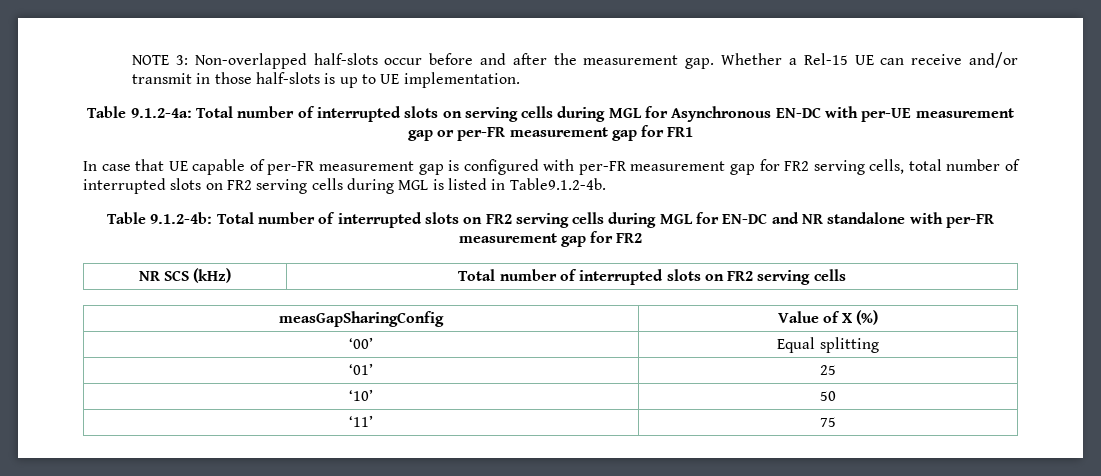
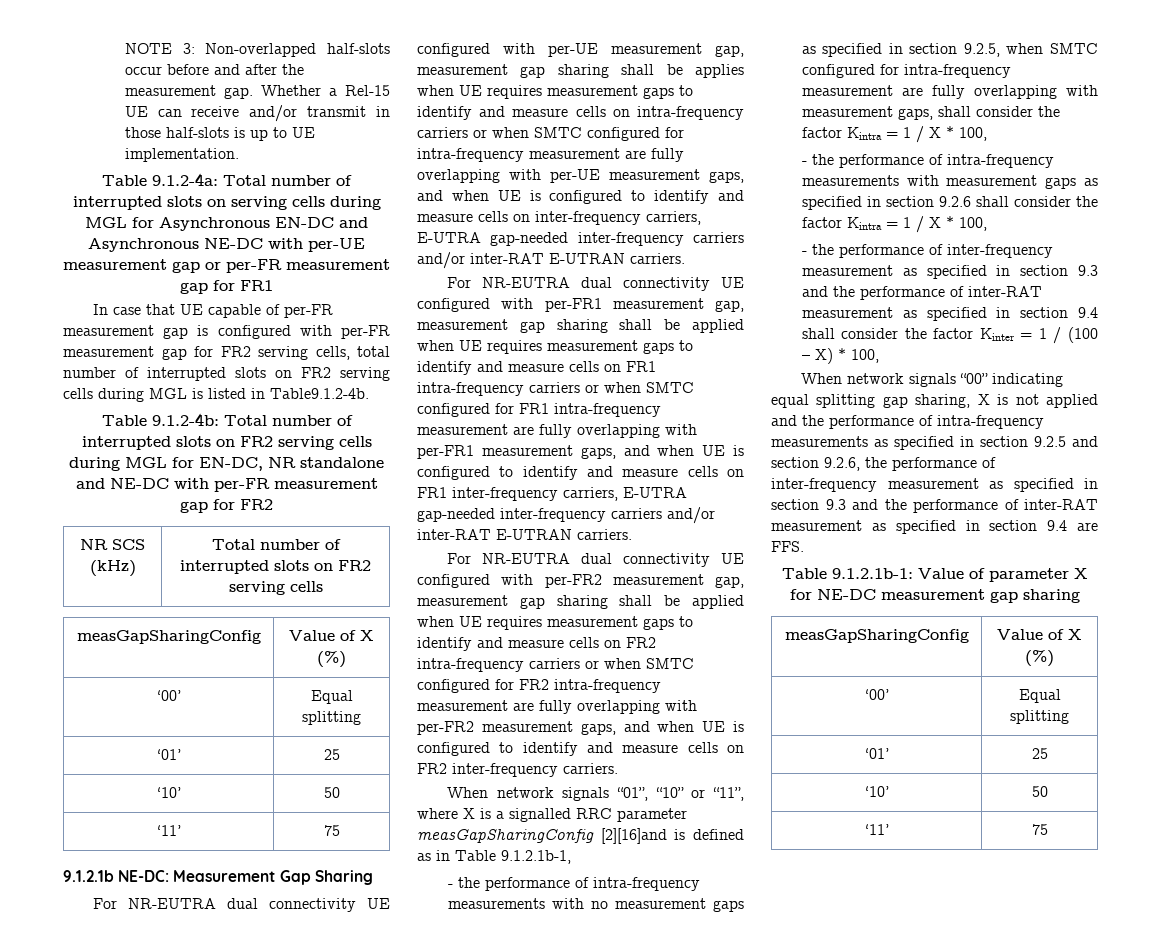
- Table 9.1.2-4a: Total number of interrupted slots on serving cells during MGL for Asynchronous EN-DC with per-UE measurement gap or per-FR measurement gap for FR1
+ Table 9.1.2-4a: Total number of interrupted slots on serving cells during MGL for Asynchronous EN-DC and Asynchronous NE-DC with per-UE measurement gap or per-FR measurement gap for FR1
- Table 9.1.2-4b: Total number of interrupted slots on FR2 serving cells during MGL for EN-DC and NR standalone with per-FR measurement gap for FR2
+ Table 9.1.2-4b: Total number of interrupted slots on FR2 serving cells during MGL for EN-DC, NR standalone and NE-DC with per-FR measurement gap for FR2
+ 9.1.2.1b NE-DC: Measurement Gap Sharing
+ For NR-EUTRA dual connectivity UE configured with per-UE measurement gap, measurement gap sharing shall be applies when UE requires measurement gaps to identify and measure cells on intra-frequency carriers or when SMTC configured for intra-frequency measurement are fully overlapping with per-UE measurement gaps, and when UE is configured to identify and measure cells on inter-frequency carriers, E-UTRA gap-needed inter-frequency carriers and/or inter-RAT E-UTRAN carriers.
+ For NR-EUTRA dual connectivity UE configured with per-FR1 measurement gap, measurement gap sharing shall be applied when UE requires measurement gaps to identify and measure cells on FR1 intra-frequency carriers or when SMTC configured for FR1 intra-frequency measurement are fully overlapping with per-FR1 measurement gaps, and when UE is configured to identify and measure cells on FR1 inter-frequency carriers, E-UTRA gap-needed inter-frequency carriers and/or inter-RAT E-UTRAN carriers.
+ For NR-EUTRA dual connectivity UE configured with per-FR2 measurement gap, measurement gap sharing shall be applied when UE requires measurement gaps to identify and measure cells on FR2 intra-frequency carriers or when SMTC configured for FR2 intra-frequency measurement are fully overlapping with per-FR2 measurement gaps, and when UE is configured to identify and measure cells on FR2 inter-frequency carriers.
+ When network signals “01”, “10” or “11”, where X is a signalled RRC parameter measGapSharingConfig [2][16]and is defined as in Table 9.1.2.1b-1,
+ - the performance of intra-frequency measurements with no measurement gaps as specified in section 9.2.5, when SMTC configured for intra-frequency measurement are fully overlapping with measurement gaps, shall consider the factor Kintra = 1 / X * 100,
+ - the performance of intra-frequency measurements with measurement gaps as specified in section 9.2.6 shall consider the factor Kintra = 1 / X * 100,
+ - the performance of inter-frequency measurement as specified in section 9.3 and the performance of inter-RAT measurement as specified in section 9.4 shall consider the factor Kinter = 1 / (100 – X) * 100,
+ When network signals “00” indicating equal splitting gap sharing, X is not applied and the performance of intra-frequency measurements as specified in section 9.2.5 and section 9.2.6, the performance of inter-frequency measurement as specified in section 9.3 and the performance of inter-RAT measurement as specified in section 9.4 are FFS.
+ Table 9.1.2.1b-1: Value of parameter X for NE-DC measurement gap sharing
+ measGapSharingConfig | Value of X (%)
+ ‘00’ | Equal splitting
+ ‘01’ | 25
+ ‘10’ | 50
+ ‘11’ | 75

